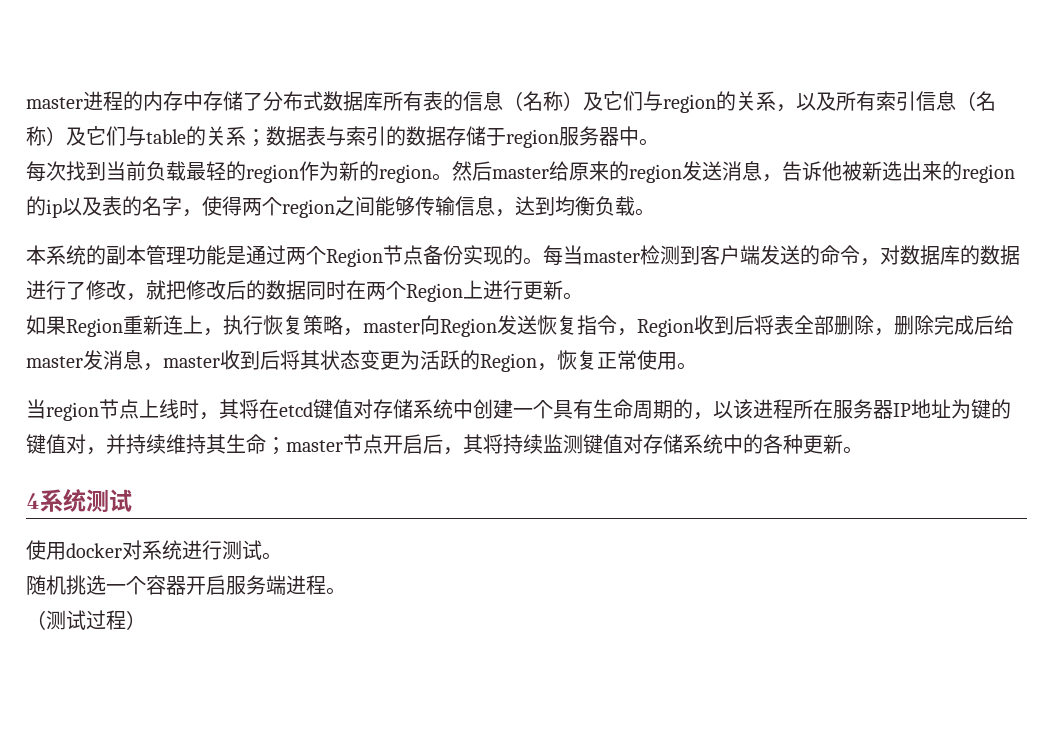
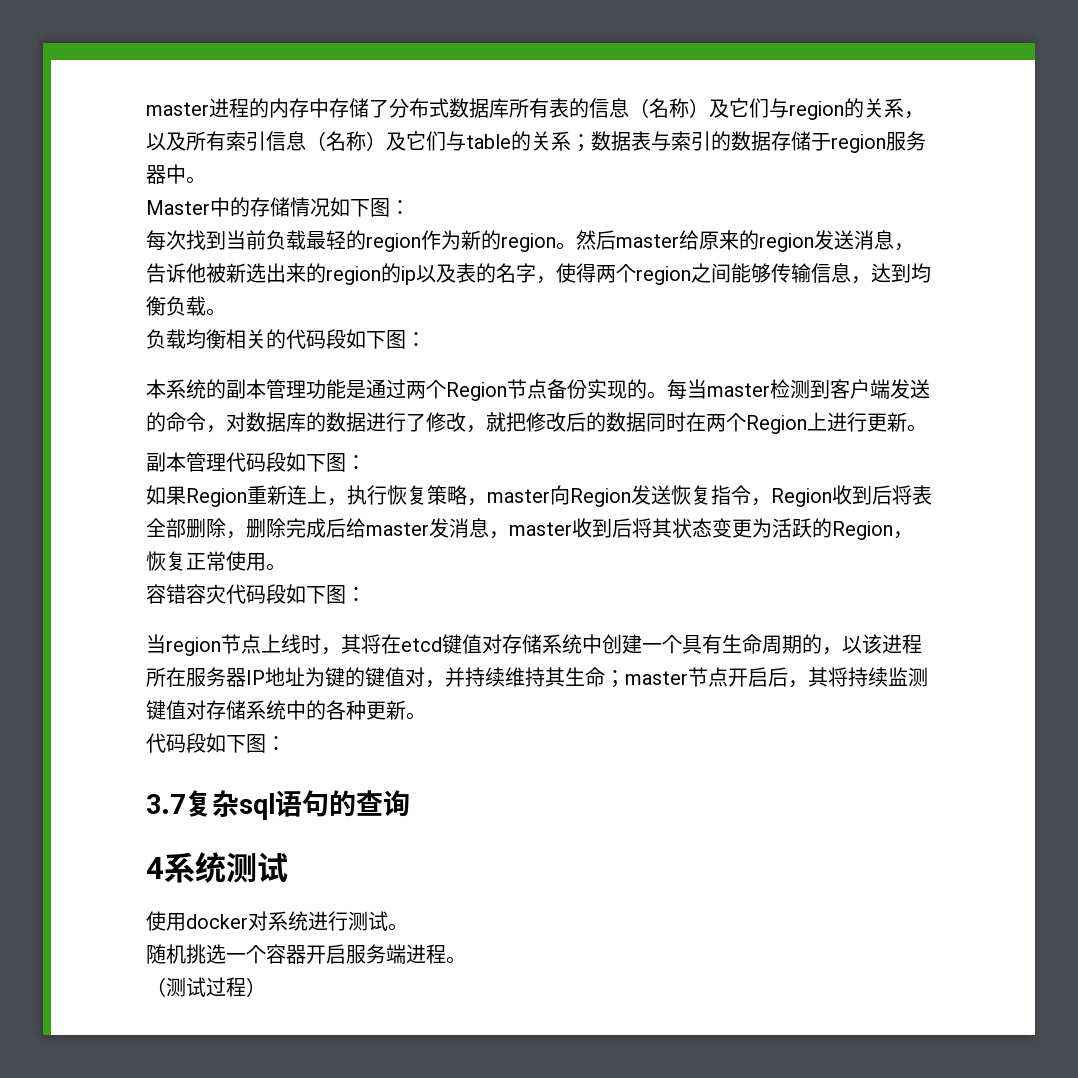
+ Master中的存储情况如下图：
+ 负载均衡相关的代码段如下图：
+ 副本管理代码段如下图：
+ 容错容灾代码段如下图：
  当region节点上线时，其将在etcd键值对存储系统中创建一个具有生命周期的，以该进程所在服务器IP地址为键的键值对，并持续维持其生命；master节点开启后，其将持续监测键值对存储系统中的各种更新。
+ 代码段如下图：
+ 3.7复杂sql语句的查询

